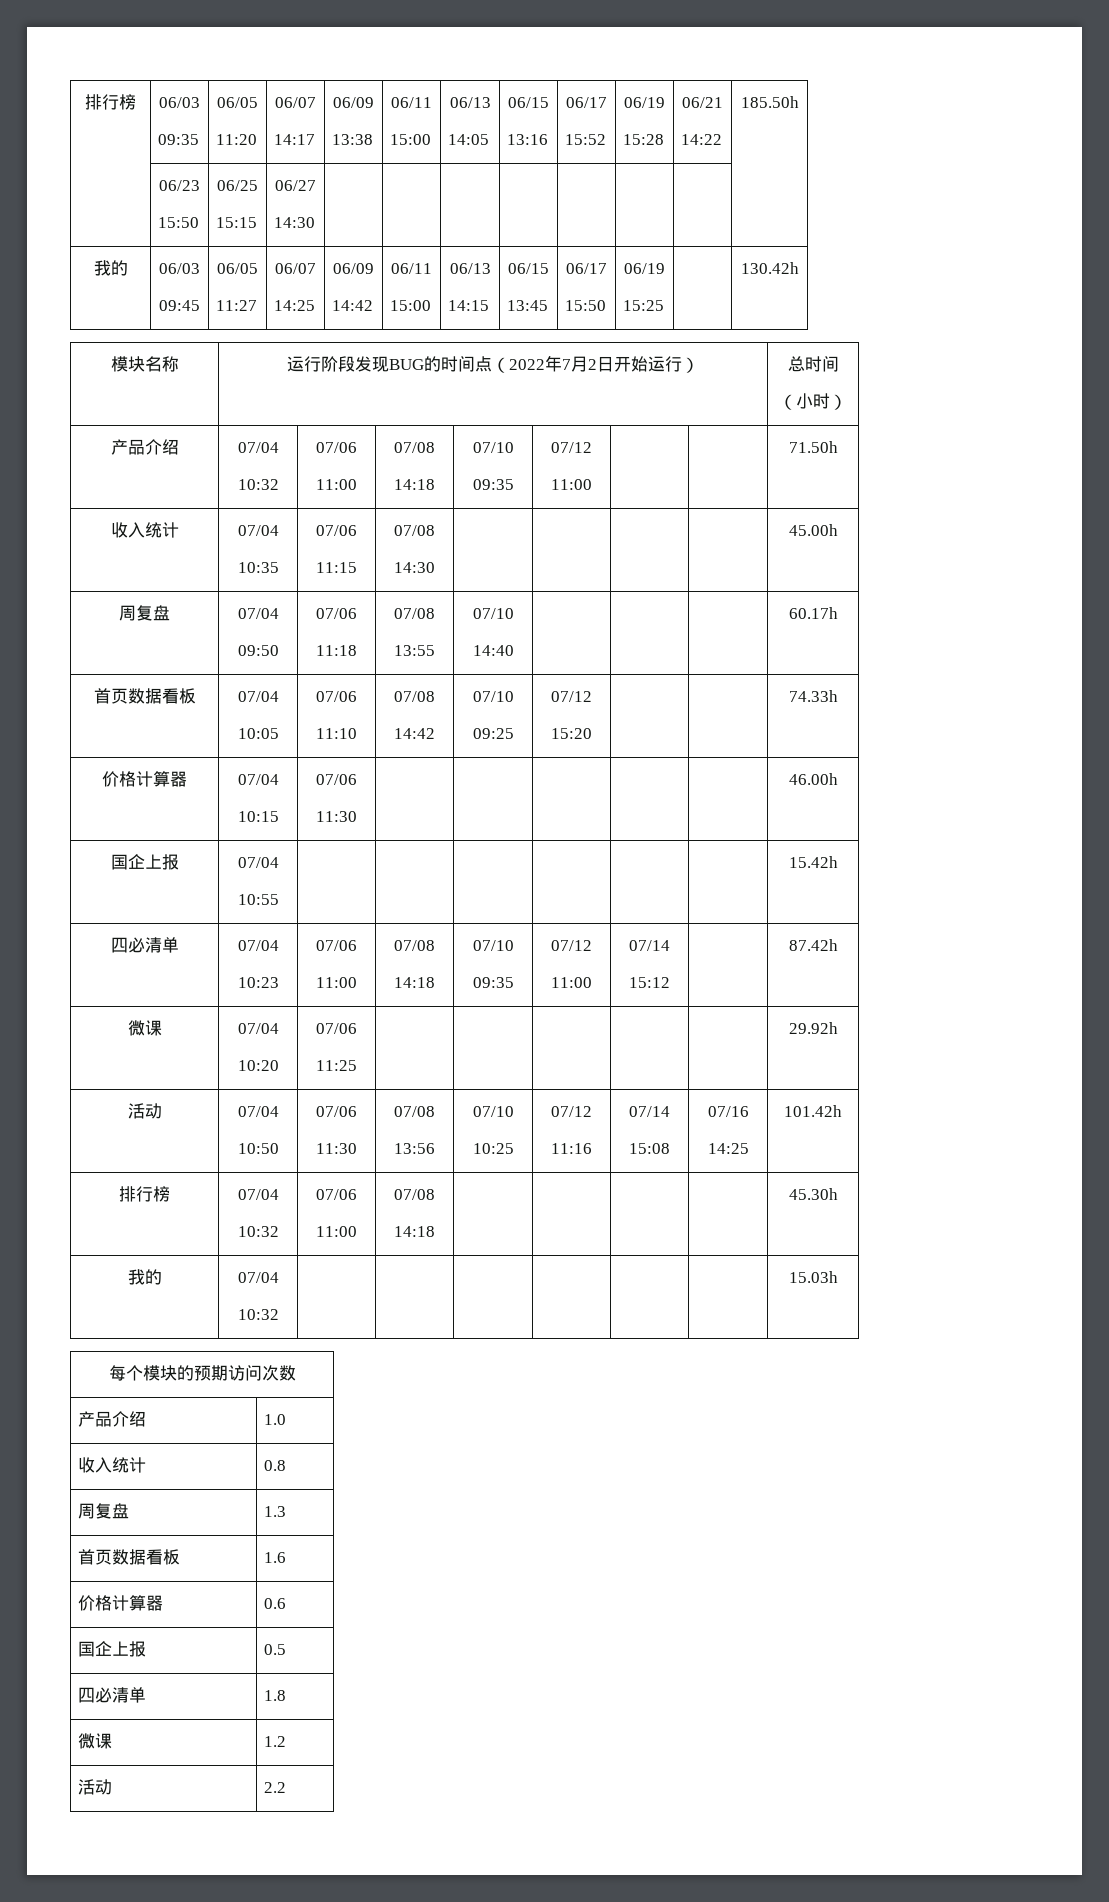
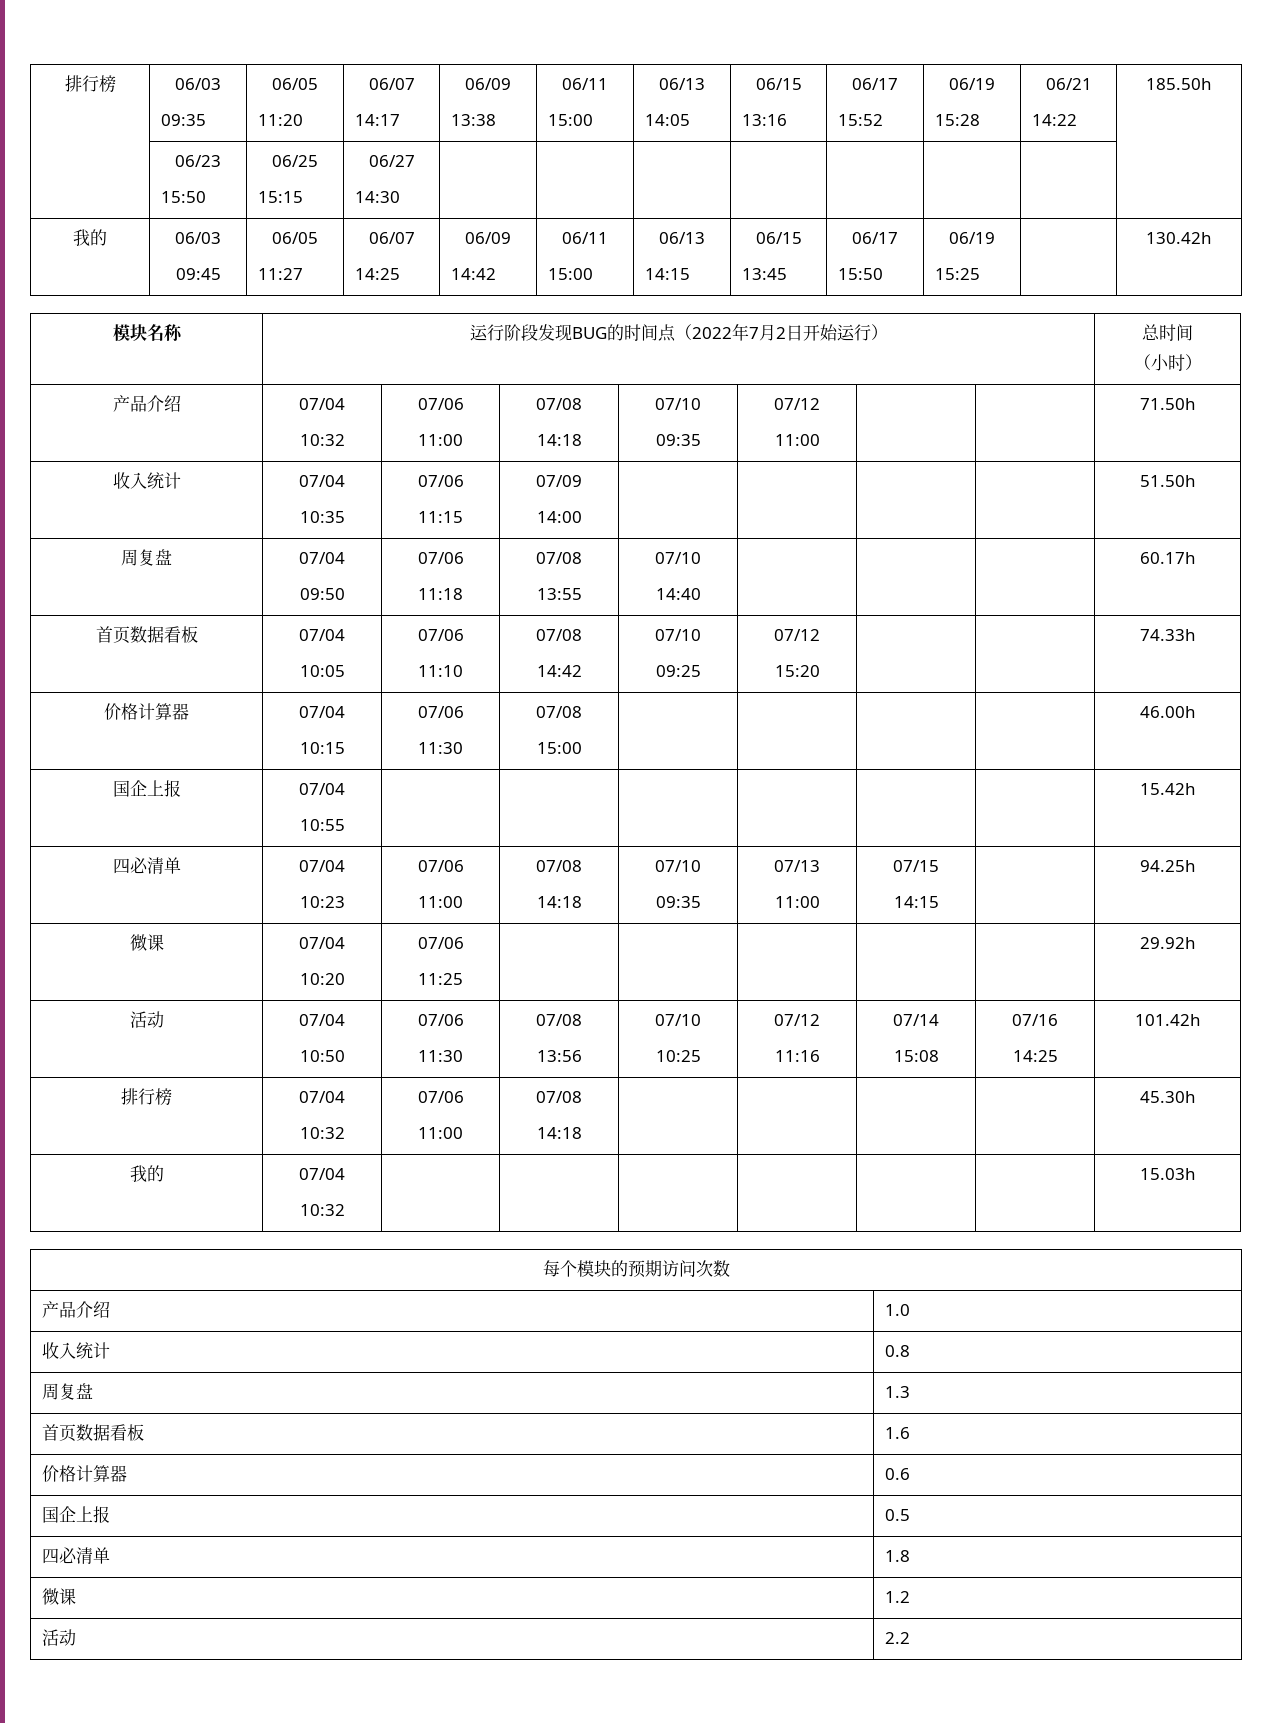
  收入统计 | 07/04
  10:35 | 07/06
- 11:15 | 07/08
- 14:30 | | | | | 45.00h
+ 11:15 | 07/09
+ 14:00 | | | | | 51.50h
  价格计算器 | 07/04
  10:15 | 07/06
- 11:30 | | | | | | 46.00h
+ 11:30 | 07/08
+ 15:00 | | | | | 46.00h
  四必清单 | 07/04
  10:23 | 07/06
  11:00 | 07/08
  14:18 | 07/10
- 09:35 | 07/12
- 11:00 | 07/14
- 15:12 | | 87.42h
+ 09:35 | 07/13
+ 11:00 | 07/15
+ 14:15 | | 94.25h

